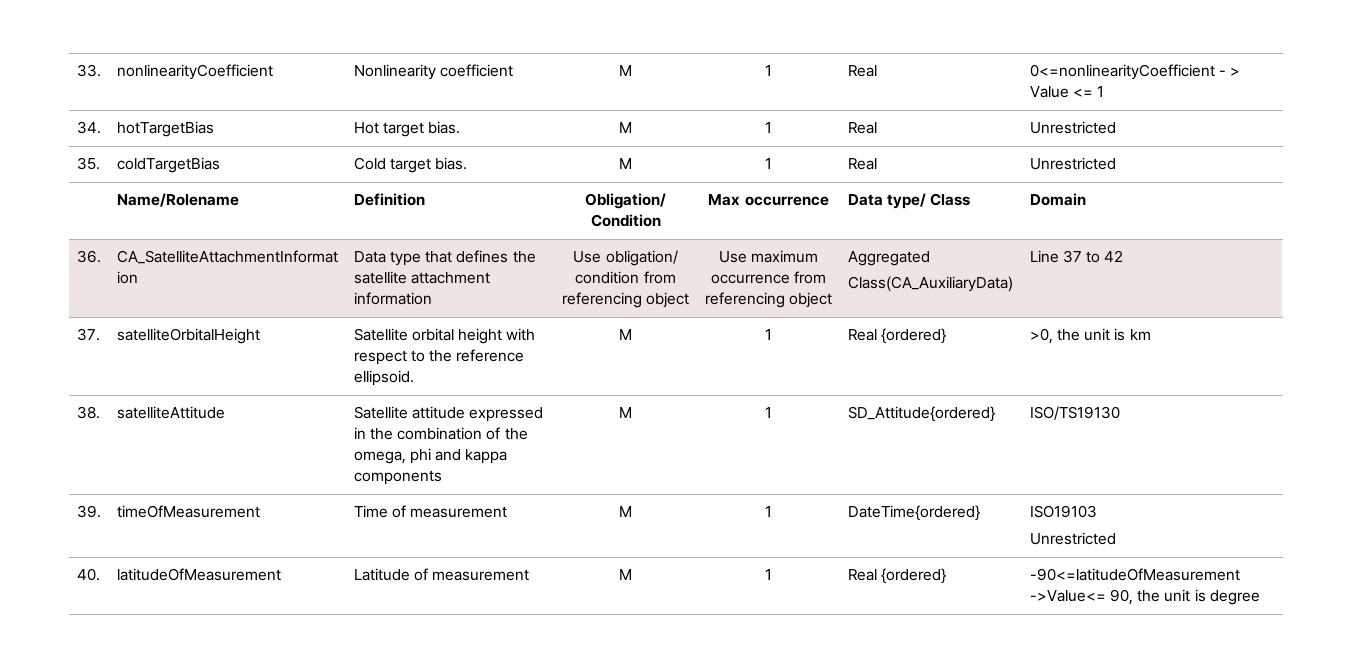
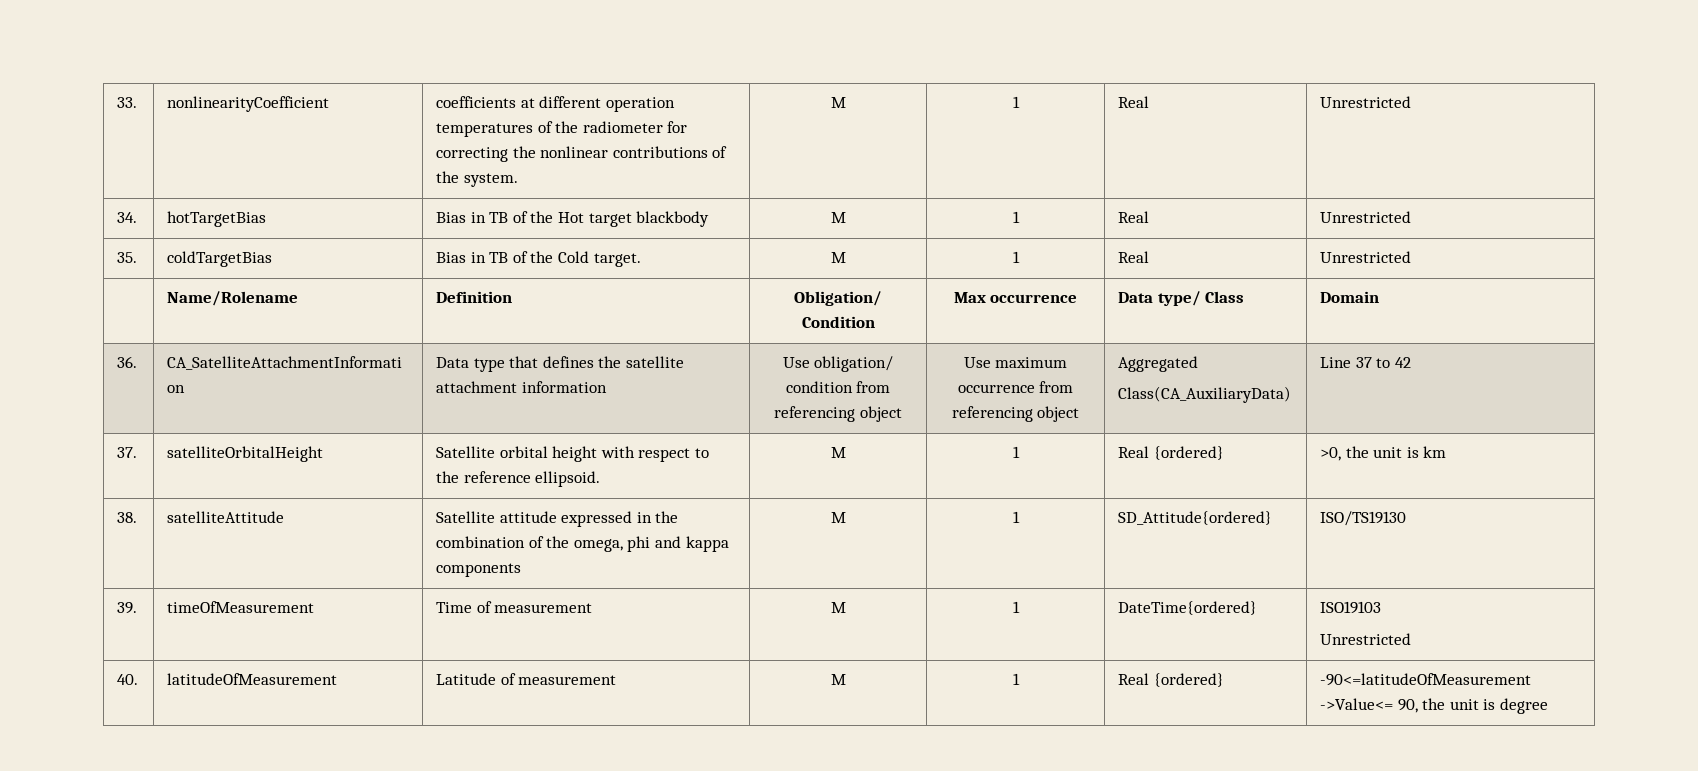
- 33. | nonlinearityCoefficient | Nonlinearity coefficient | M | 1 | Real | 0<=nonlinearityCoefficient - > Value <= 1
- 34. | hotTargetBias | Hot target bias. | M | 1 | Real | Unrestricted
+ 33. | nonlinearityCoefficient | coefficients at different operation temperatures of the radiometer for correcting the nonlinear contributions of the system. | M | 1 | Real | Unrestricted
+ 34. | hotTargetBias | Bias in TB of the Hot target blackbody | M | 1 | Real | Unrestricted
- 35. | coldTargetBias | Cold target bias. | M | 1 | Real | Unrestricted
+ 35. | coldTargetBias | Bias in TB of the Cold target. | M | 1 | Real | Unrestricted

